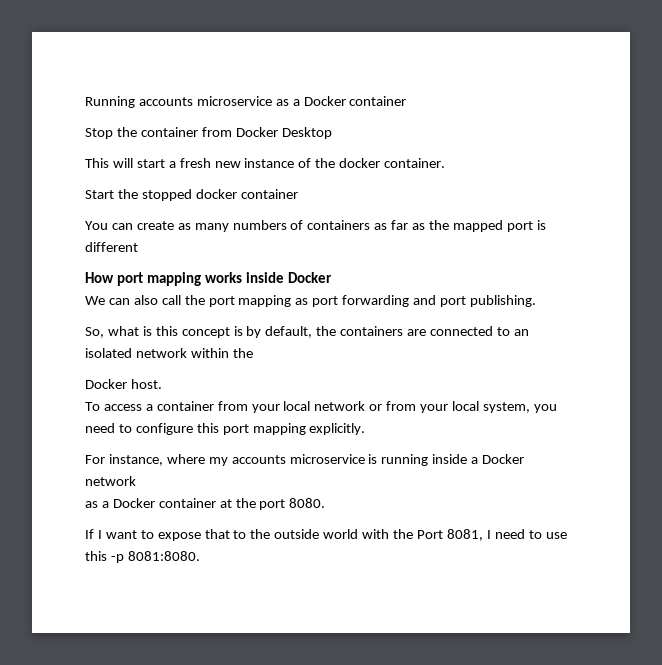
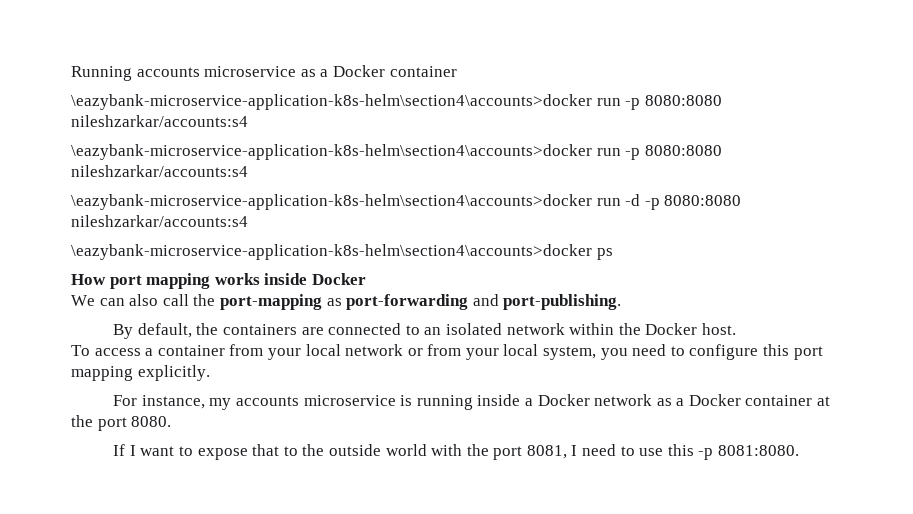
  Running accounts microservice as a Docker container
- Stop the container from Docker Desktop
- This will start a fresh new instance of the docker container.
- Start the stopped docker container
- You can create as many numbers of containers as far as the mapped port is different
+ \eazybank-microservice-application-k8s-helm\section4\accounts>docker run -p 8080:8080 nileshzarkar/accounts:s4
+ \eazybank-microservice-application-k8s-helm\section4\accounts>docker run -p 8080:8080 nileshzarkar/accounts:s4
+ \eazybank-microservice-application-k8s-helm\section4\accounts>docker run -d -p 8080:8080 nileshzarkar/accounts:s4
+ \eazybank-microservice-application-k8s-helm\section4\accounts>docker ps
- We can also call the port mapping as port forwarding and port publishing.
- So, what is this concept is by default, the containers are connected to an isolated network within the
- Docker host.
+ We can also call the port-mapping as port-forwarding and port-publishing.
+ By default, the containers are connected to an isolated network within the Docker host.
- For instance, where my accounts microservice is running inside a Docker network
- as a Docker container at the port 8080.
+ For instance, my accounts microservice is running inside a Docker network as a Docker container at the port 8080.
- If I want to expose that to the outside world with the Port 8081, I need to use this -p 8081:8080.
+ If I want to expose that to the outside world with the port 8081, I need to use this -p 8081:8080.

